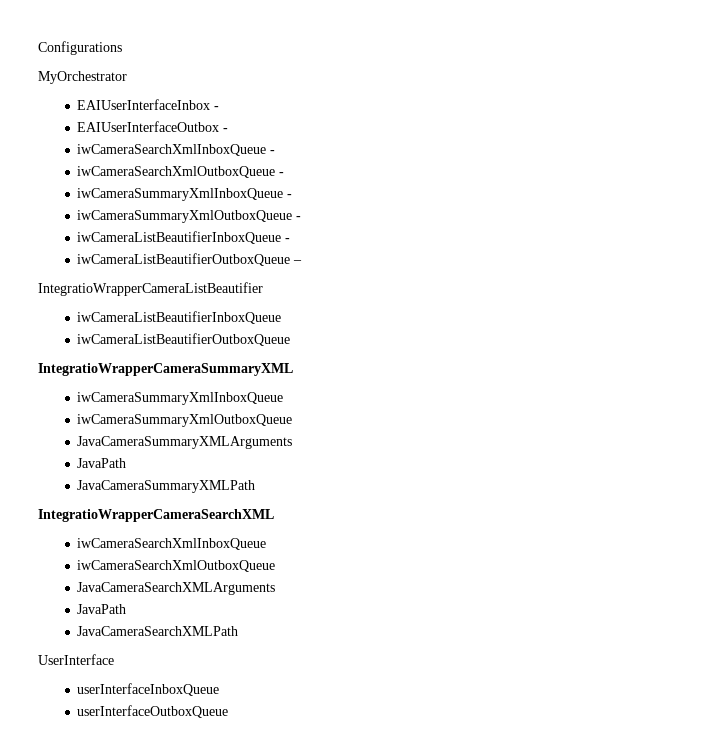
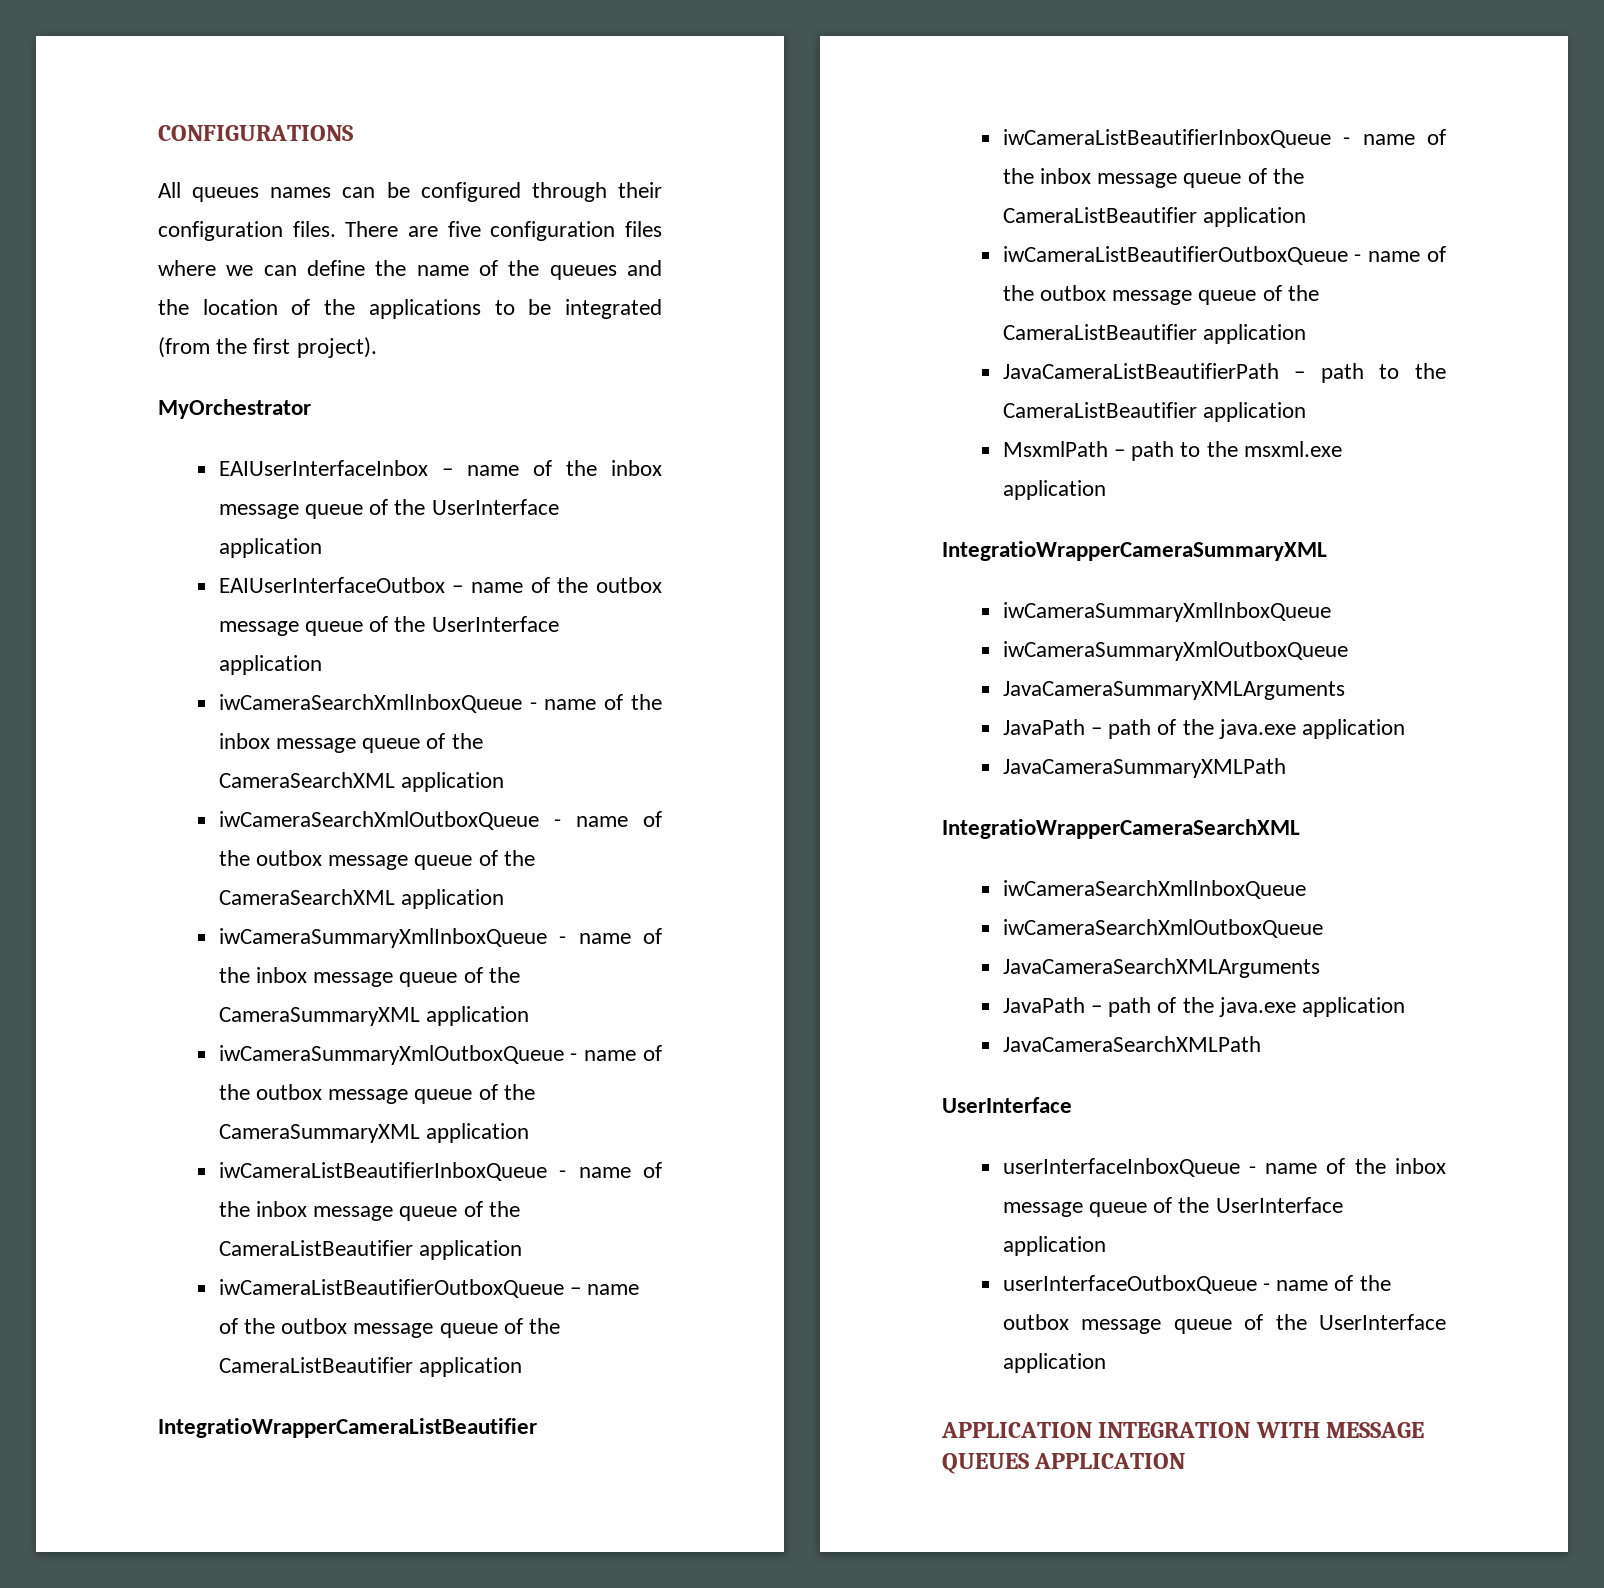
- Configurations
+ CONFIGURATIONS
+ All queues names can be configured through their configuration files. There are five configuration files where we can define the name of the queues and the location of the applications to be integrated (from the first project).
  MyOrchestrator
- EAIUserInterfaceInbox -
- EAIUserInterfaceOutbox -
- iwCameraSearchXmlInboxQueue -
- iwCameraSearchXmlOutboxQueue -
- iwCameraSummaryXmlInboxQueue -
- iwCameraSummaryXmlOutboxQueue -
- iwCameraListBeautifierInboxQueue -
- iwCameraListBeautifierOutboxQueue –
+ EAIUserInterfaceInbox – name of the inbox message queue of the UserInterface application
+ EAIUserInterfaceOutbox – name of the outbox message queue of the UserInterface application
+ iwCameraSearchXmlInboxQueue - name of the inbox message queue of the CameraSearchXML application
+ iwCameraSearchXmlOutboxQueue - name of the outbox message queue of the CameraSearchXML application
+ iwCameraSummaryXmlInboxQueue - name of the inbox message queue of the CameraSummaryXML application
+ iwCameraSummaryXmlOutboxQueue - name of the outbox message queue of the CameraSummaryXML application
+ iwCameraListBeautifierInboxQueue - name of the inbox message queue of the CameraListBeautifier application
+ iwCameraListBeautifierOutboxQueue – name of the outbox message queue of the CameraListBeautifier application
  IntegratioWrapperCameraListBeautifier
- iwCameraListBeautifierInboxQueue
- iwCameraListBeautifierOutboxQueue
+ iwCameraListBeautifierInboxQueue - name of the inbox message queue of the CameraListBeautifier application
+ iwCameraListBeautifierOutboxQueue - name of the outbox message queue of the CameraListBeautifier application
+ JavaCameraListBeautifierPath – path to the CameraListBeautifier application
+ MsxmlPath – path to the msxml.exe application
  JavaCameraSummaryXMLArguments
- JavaPath
+ JavaPath – path of the java.exe application
  JavaCameraSearchXMLArguments
- JavaPath
+ JavaPath – path of the java.exe application
  JavaCameraSearchXMLPath
  UserInterface
- userInterfaceInboxQueue
- userInterfaceOutboxQueue
+ userInterfaceInboxQueue - name of the inbox message queue of the UserInterface application
+ userInterfaceOutboxQueue - name of the outbox message queue of the UserInterface application
+ APPLICATION INTEGRATION WITH MESSAGE QUEUES APPLICATION

